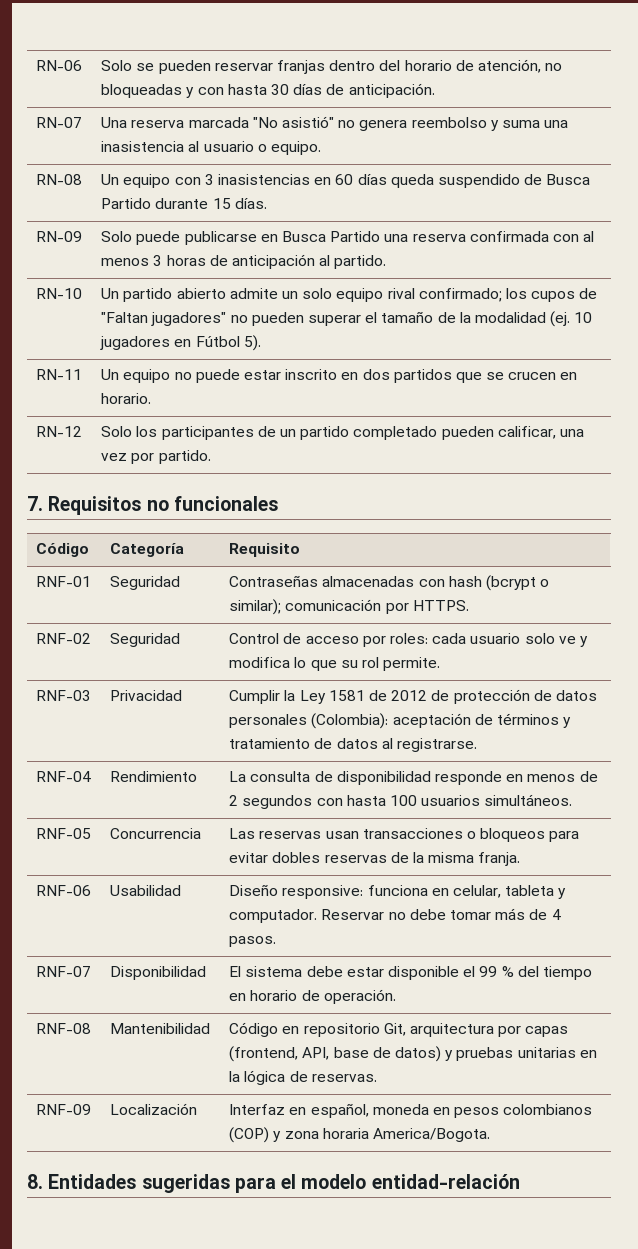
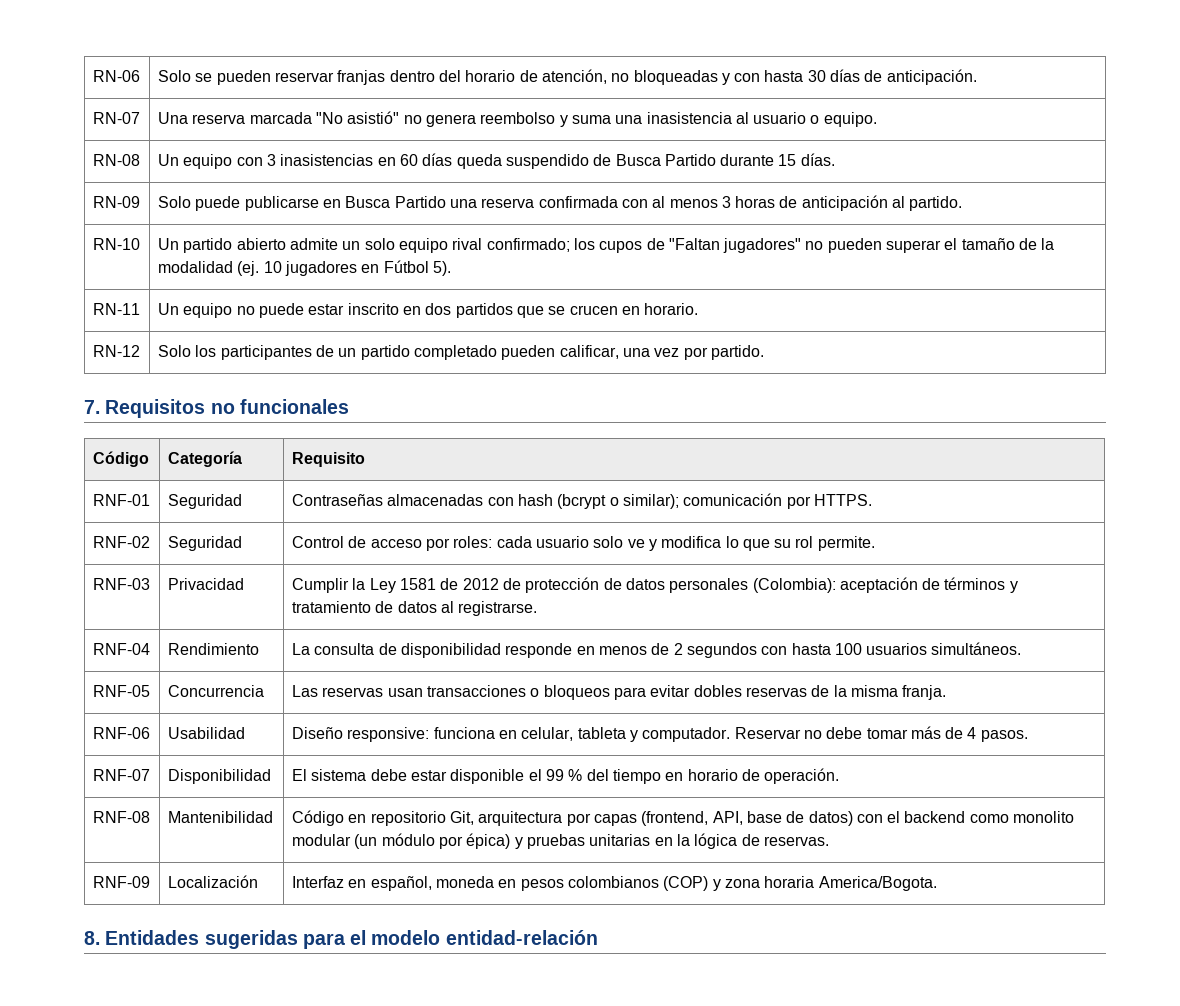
- RNF-08 | Mantenibilidad | Código en repositorio Git, arquitectura por capas (frontend, API, base de datos) y pruebas unitarias en la lógica de reservas.
+ RNF-08 | Mantenibilidad | Código en repositorio Git, arquitectura por capas (frontend, API, base de datos) con el backend como monolito modular (un módulo por épica) y pruebas unitarias en la lógica de reservas.

